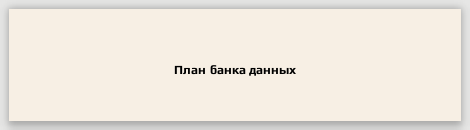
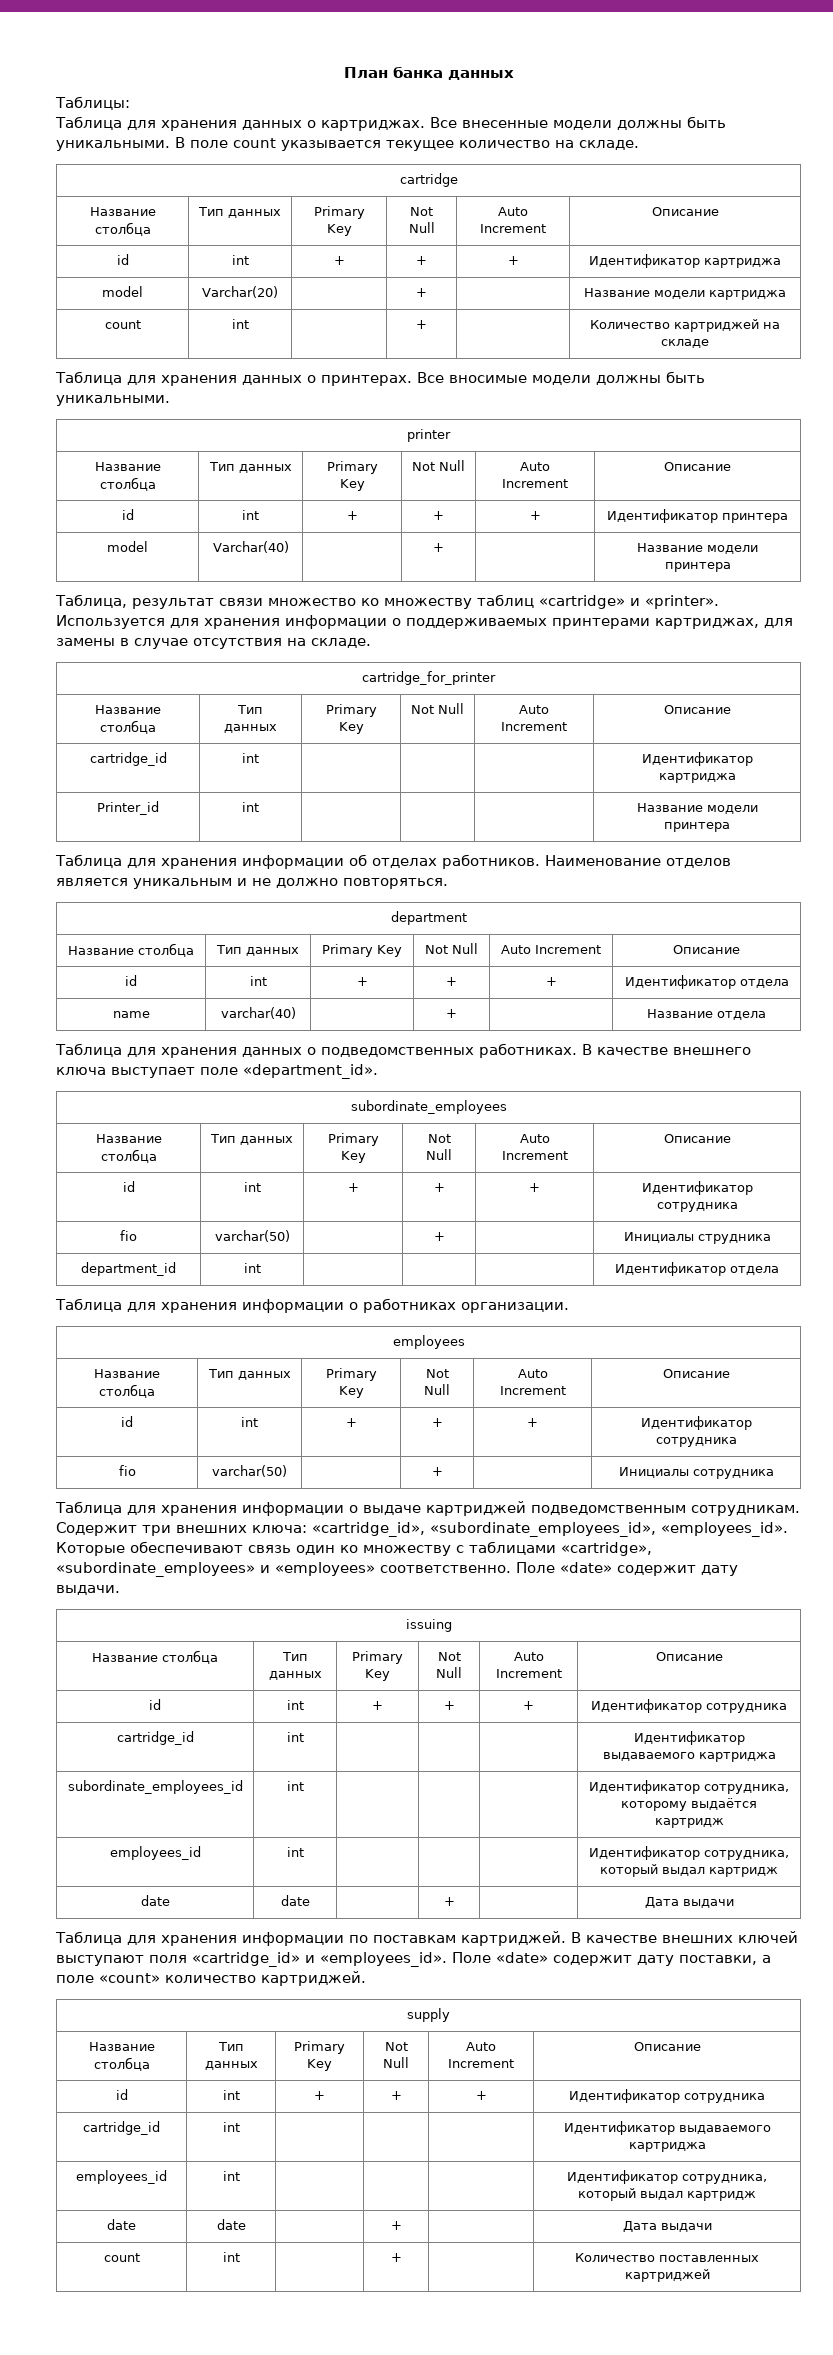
+ Таблицы:
+ Таблица для хранения данных о картриджах. Все внесенные модели должны быть уникальными. В поле count указывается текущее количество на складе.
+ cartridge
+ Название столбца | Тип данных | Primary Key | Not Null | Auto Increment | Описание
+ id | int | + | + | + | Идентификатор картриджа
+ model | Varchar(20) | | + | | Название модели картриджа
+ count | int | | + | | Количество картриджей на складе
+ Таблица для хранения данных о принтерах. Все вносимые модели должны быть уникальными.
+ printer
+ Название столбца | Тип данных | Primary Key | Not Null | Auto Increment | Описание
+ id | int | + | + | + | Идентификатор принтера
+ model | Varchar(40) | | + | | Название модели принтера
+ Таблица, результат связи множество ко множеству таблиц «cartridge» и «printer». Используется для хранения информации о поддерживаемых принтерами картриджах, для замены в случае отсутствия на складе.
+ cartridge_for_printer
+ Название столбца | Тип данных | Primary Key | Not Null | Auto Increment | Описание
+ cartridge_id | int | | | | Идентификатор картриджа
+ Printer_id | int | | | | Название модели принтера
+ Таблица для хранения информации об отделах работников. Наименование отделов является уникальным и не должно повторяться.
+ department
+ Название столбца | Тип данных | Primary Key | Not Null | Auto Increment | Описание
+ id | int | + | + | + | Идентификатор отдела
+ name | varchar(40) | | + | | Название отдела
+ Таблица для хранения данных о подведомственных работниках. В качестве внешнего ключа выступает поле «department_id».
+ subordinate_employees
+ Название столбца | Тип данных | Primary Key | Not Null | Auto Increment | Описание
+ id | int | + | + | + | Идентификатор сотрудника
+ fio | varchar(50) | | + | | Инициалы струдника
+ department_id | int | | | | Идентификатор отдела
+ Таблица для хранения информации о работниках организации.
+ employees
+ Название столбца | Тип данных | Primary Key | Not Null | Auto Increment | Описание
+ id | int | + | + | + | Идентификатор сотрудника
+ fio | varchar(50) | | + | | Инициалы сотрудника
+ Таблица для хранения информации о выдаче картриджей подведомственным сотрудникам. Содержит три внешних ключа: «cartridge_id», «subordinate_employees_id», «employees_id». Которые обеспечивают связь один ко множеству с таблицами «cartridge», «subordinate_employees» и «employees» соответственно. Поле «date» содержит дату выдачи.
+ issuing
+ Название столбца | Тип данных | Primary Key | Not Null | Auto Increment | Описание
+ id | int | + | + | + | Идентификатор сотрудника
+ cartridge_id | int | | | | Идентификатор выдаваемого картриджа
+ subordinate_employees_id | int | | | | Идентификатор сотрудника, которому выдаётся картридж
+ employees_id | int | | | | Идентификатор сотрудника, который выдал картридж
+ date | date | | + | | Дата выдачи
+ Таблица для хранения информации по поставкам картриджей. В качестве внешних ключей выступают поля «cartridge_id» и «employees_id». Поле «date» содержит дату поставки, а поле «count» количество картриджей.
+ supply
+ Название столбца | Тип данных | Primary Key | Not Null | Auto Increment | Описание
+ id | int | + | + | + | Идентификатор сотрудника
+ cartridge_id | int | | | | Идентификатор выдаваемого картриджа
+ employees_id | int | | | | Идентификатор сотрудника, который выдал картридж
+ date | date | | + | | Дата выдачи
+ count | int | | + | | Количество поставленных картриджей

